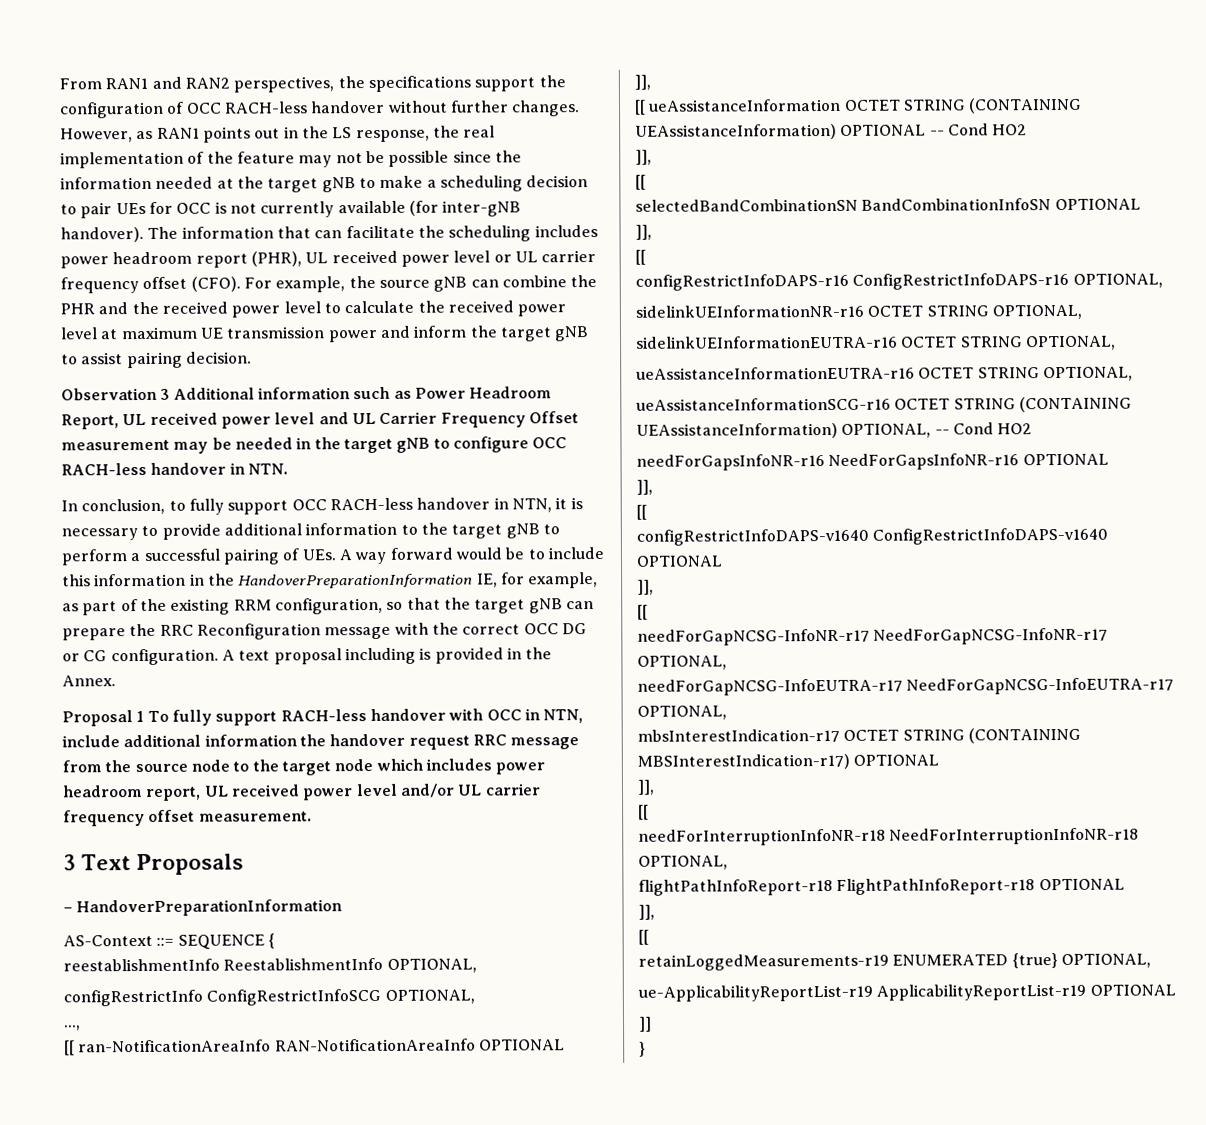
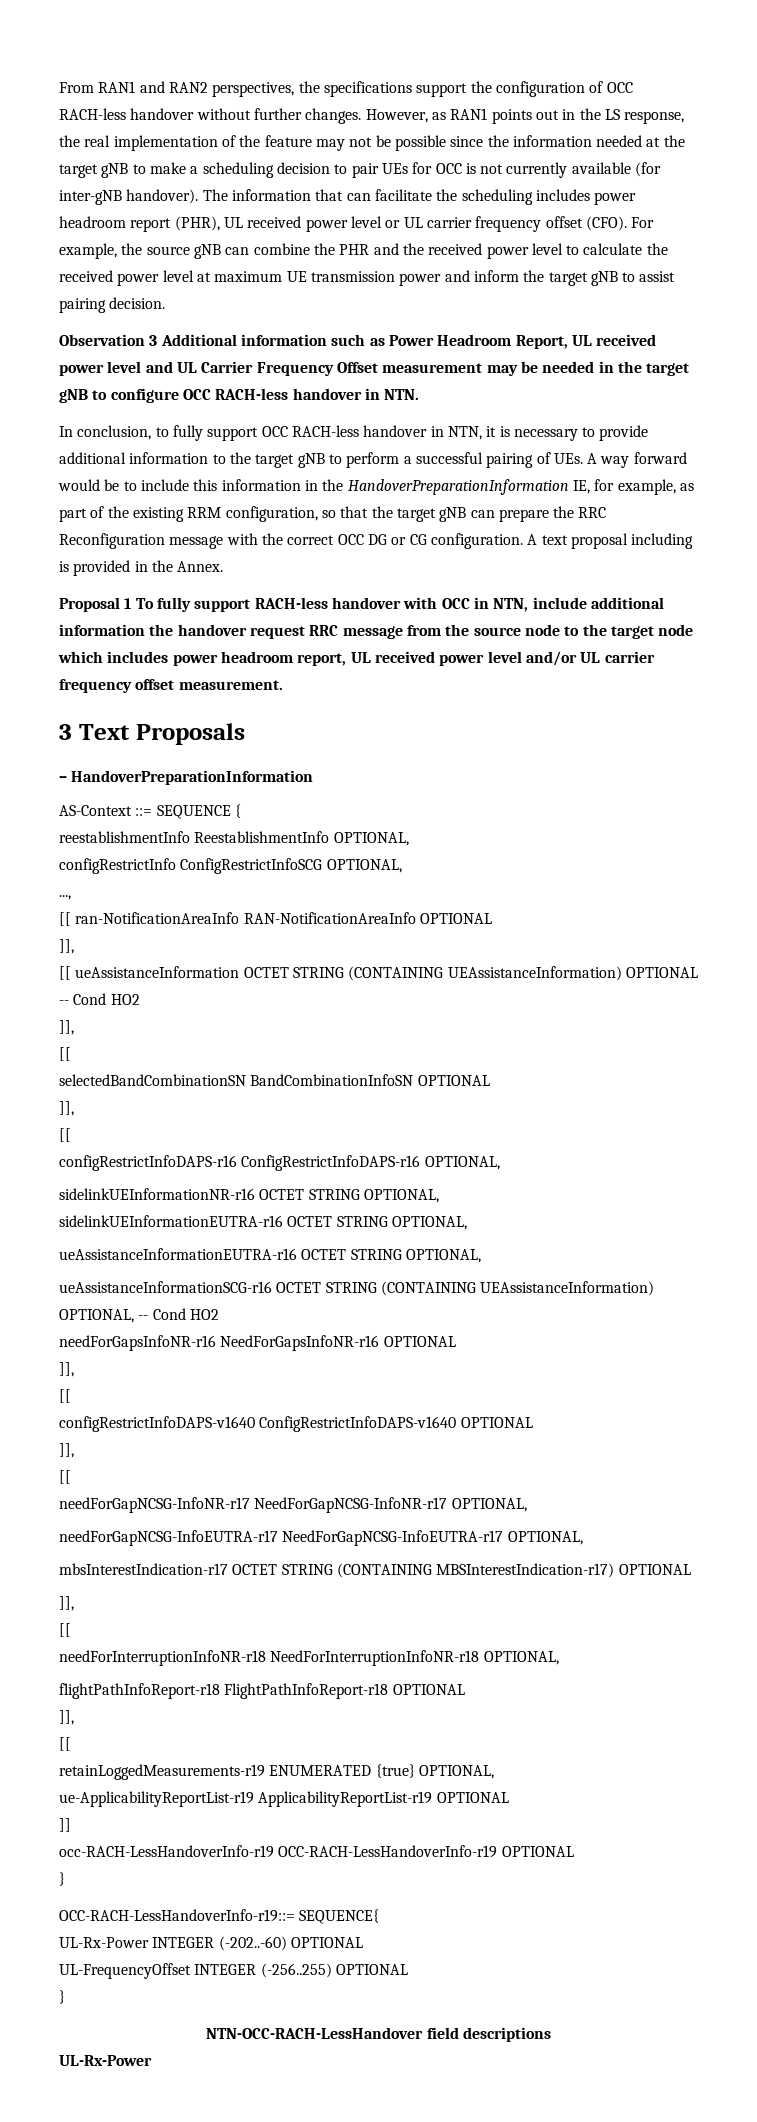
+ occ-RACH-LessHandoverInfo-r19 OCC-RACH-LessHandoverInfo-r19 OPTIONAL
  }
+ OCC-RACH-LessHandoverInfo-r19::= SEQUENCE{
+ UL-Rx-Power INTEGER (-202..-60) OPTIONAL
+ UL-FrequencyOffset INTEGER (-256..255) OPTIONAL
+ }
+ NTN-OCC-RACH-LessHandover field descriptions
+ UL-Rx-Power

